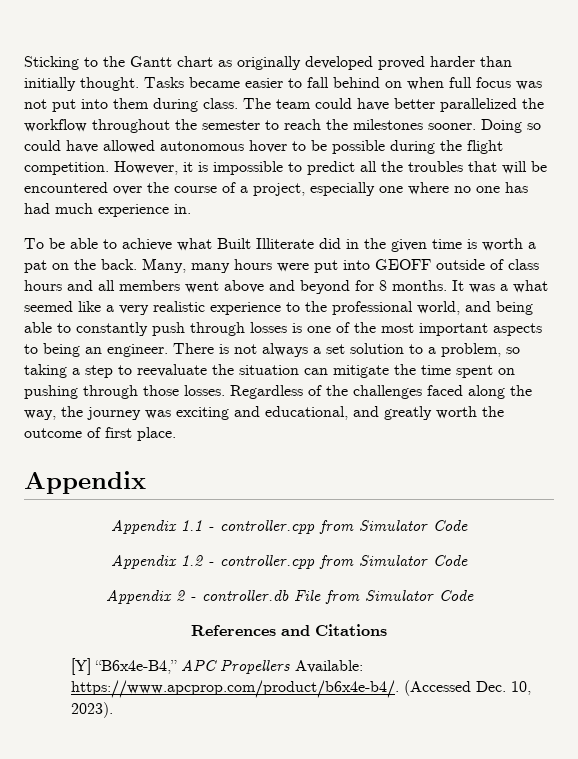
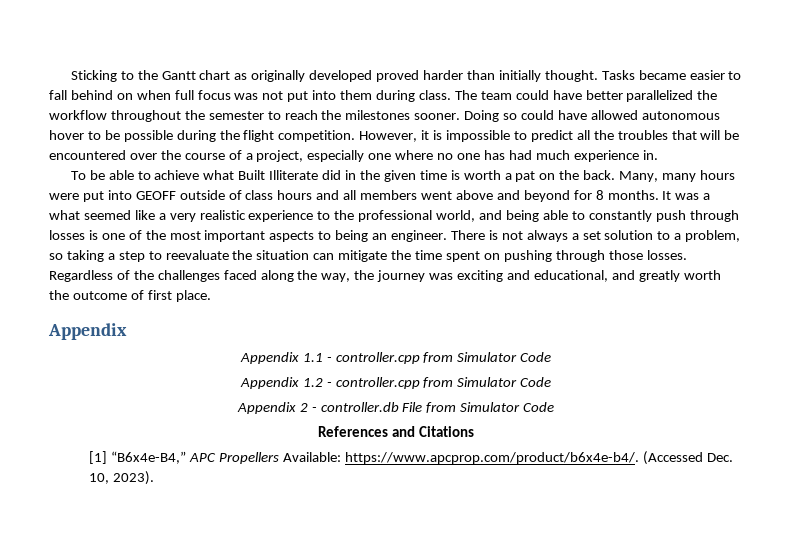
- [Y] “B6x4e-B4,” APC Propellers Available: https://www.apcprop.com/product/b6x4e-b4/. (Accessed Dec. 10, 2023).
+ [1] “B6x4e-B4,” APC Propellers Available: https://www.apcprop.com/product/b6x4e-b4/. (Accessed Dec. 10, 2023).

